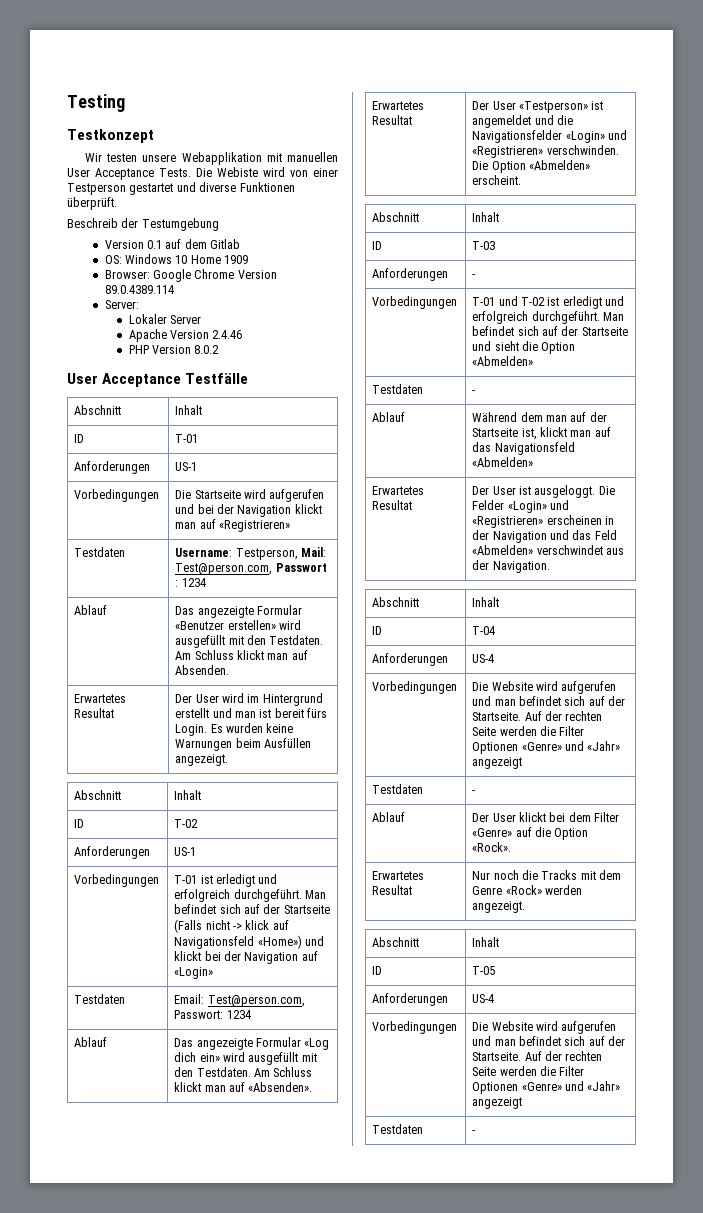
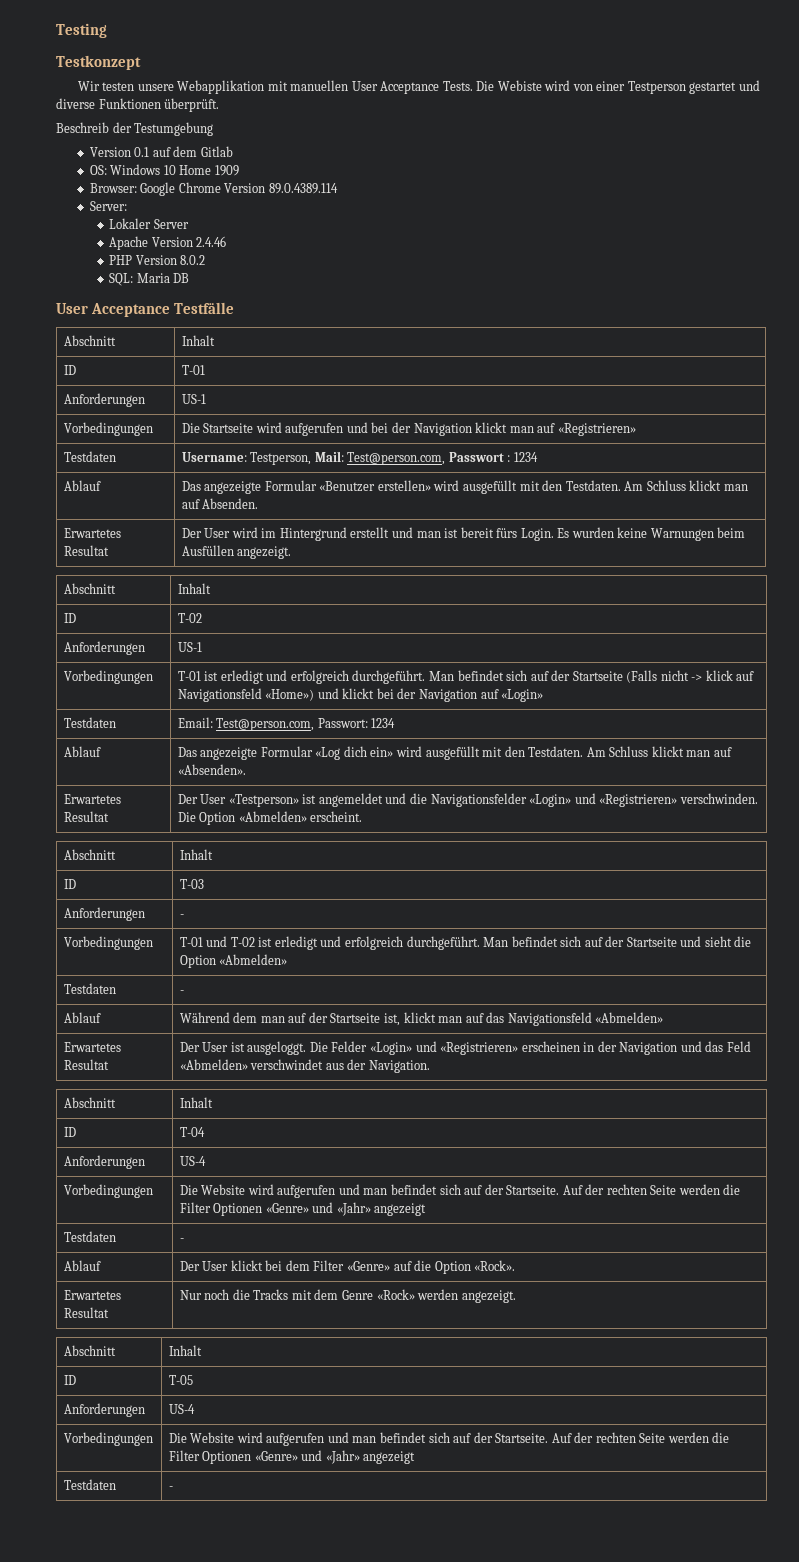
+ SQL: Maria DB

